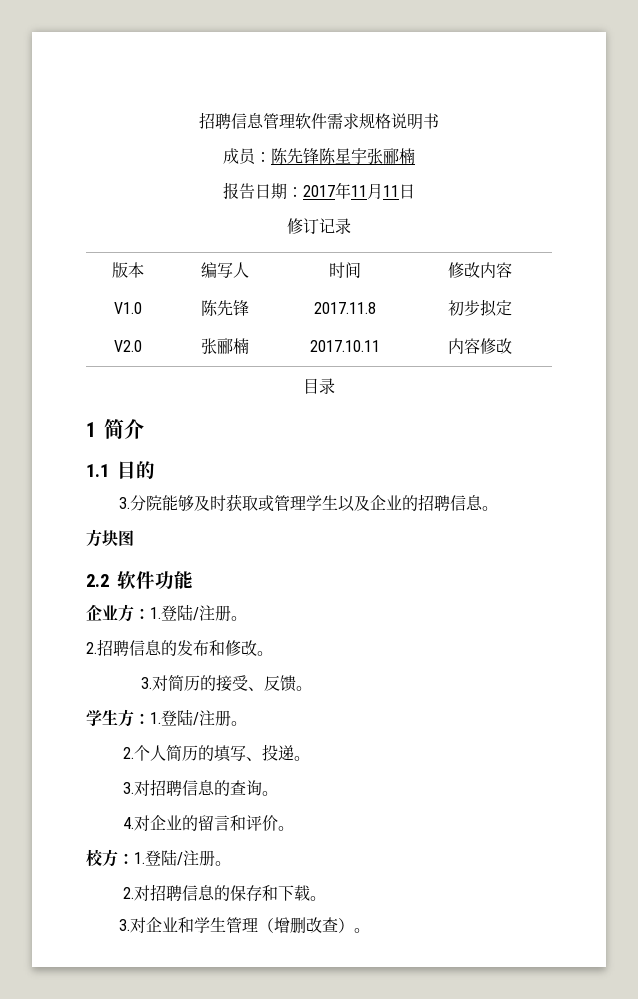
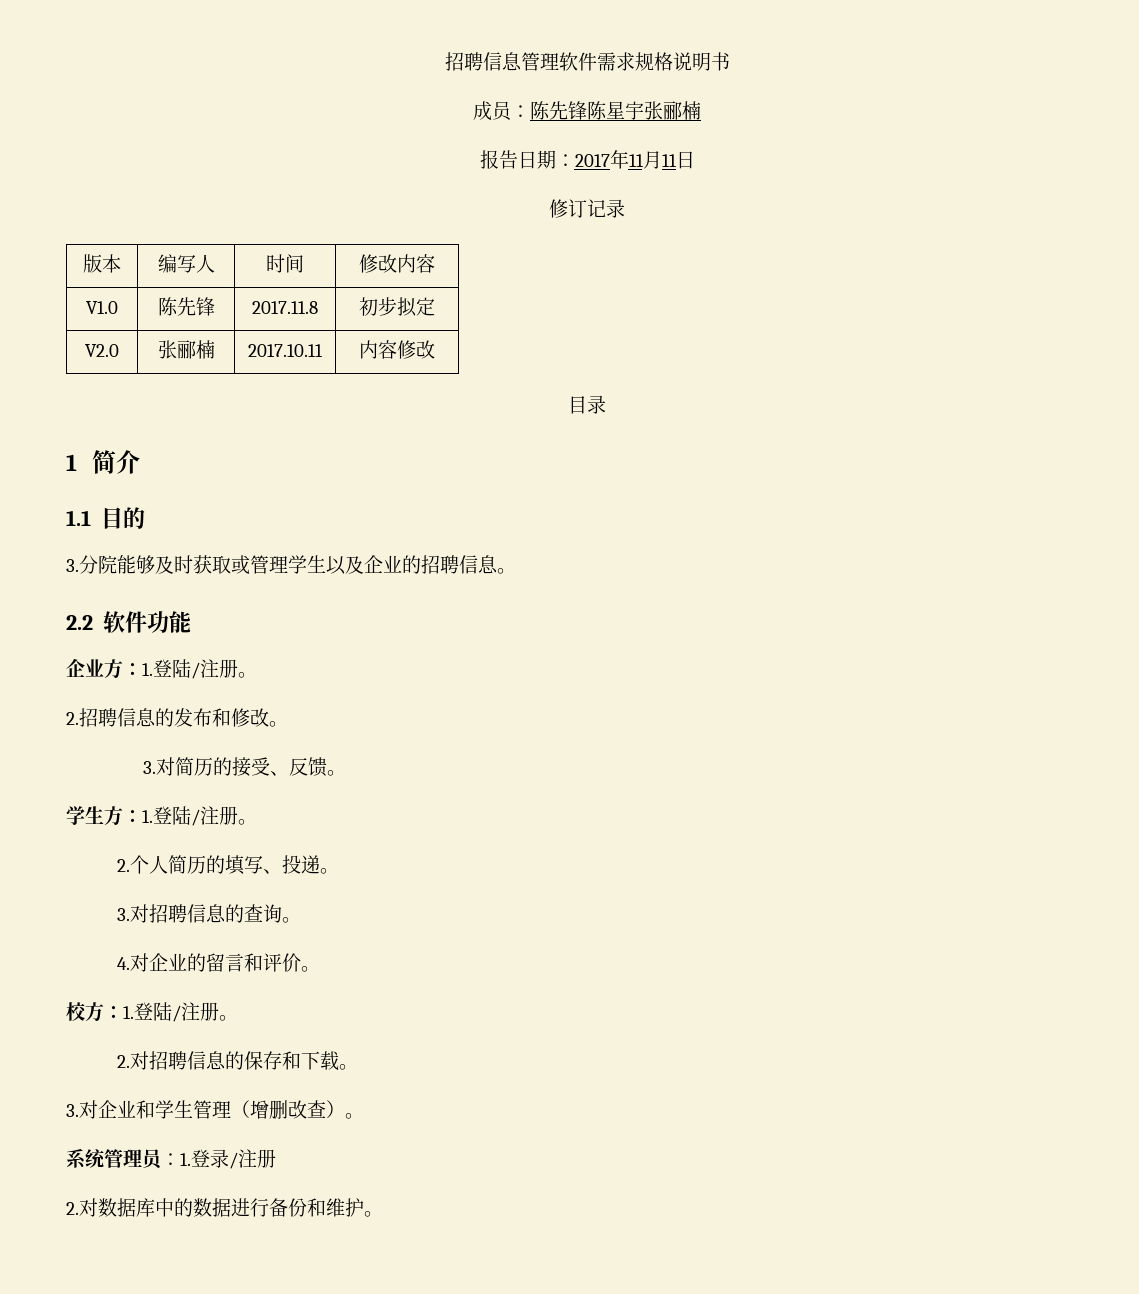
- 方块图
+ 系统管理员：1.登录/注册
+ 2.对数据库中的数据进行备份和维护。

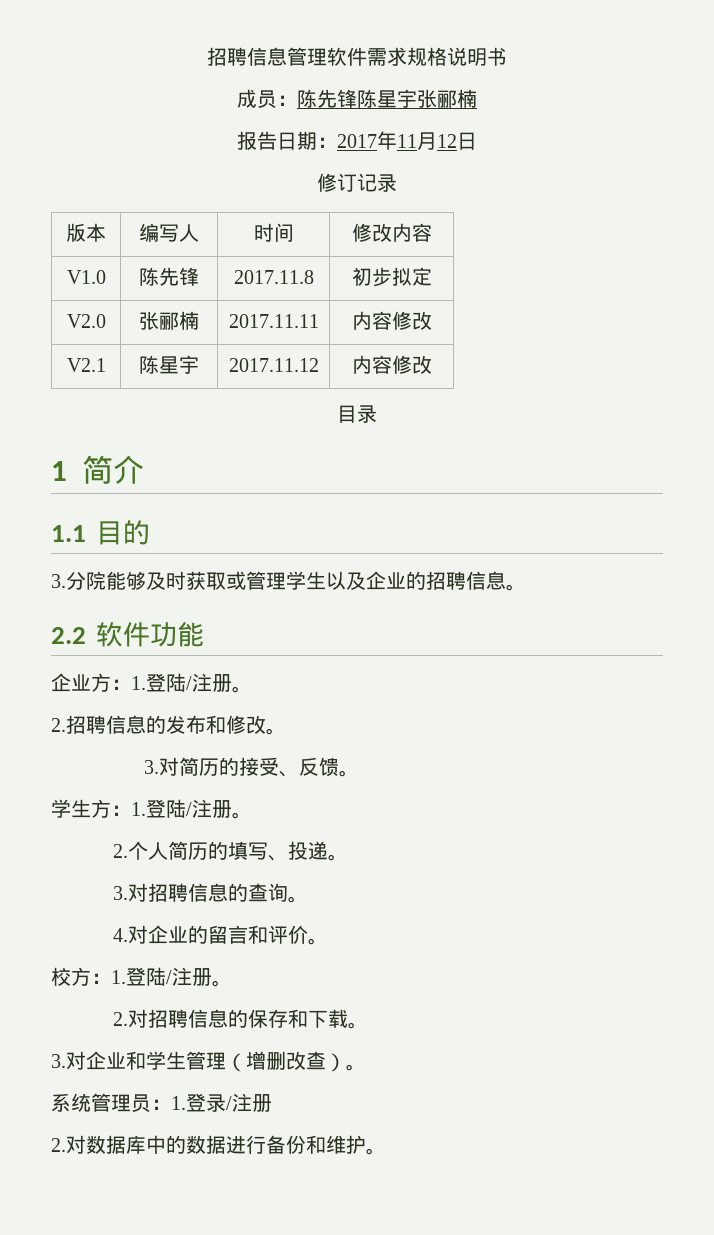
- 报告日期：2017年11月11日
+ 报告日期：2017年11月12日
- V2.0 | 张郦楠 | 2017.10.11 | 内容修改
+ V2.0 | 张郦楠 | 2017.11.11 | 内容修改
+ V2.1 | 陈星宇 | 2017.11.12 | 内容修改

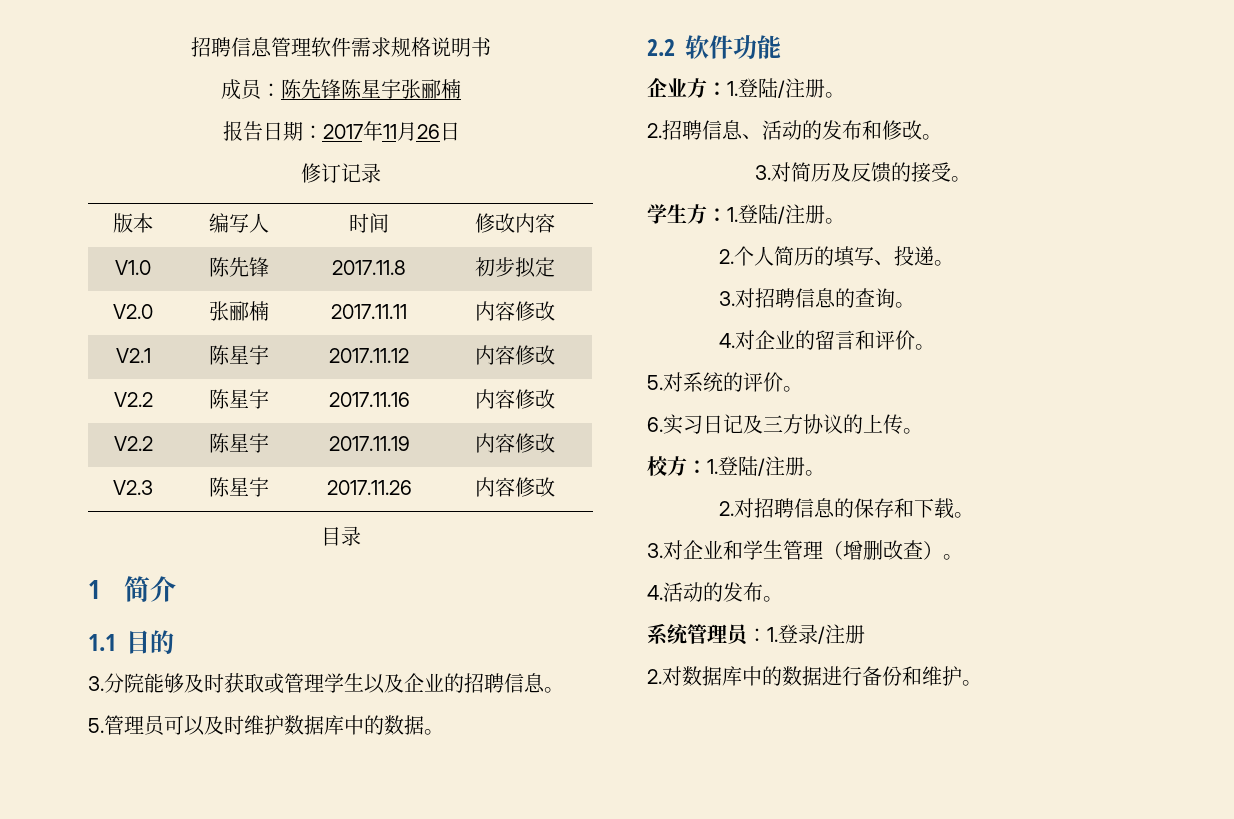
- 报告日期：2017年11月12日
+ 报告日期：2017年11月26日
+ V2.2 | 陈星宇 | 2017.11.16 | 内容修改
+ V2.2 | 陈星宇 | 2017.11.19 | 内容修改
+ V2.3 | 陈星宇 | 2017.11.26 | 内容修改
+ 5.管理员可以及时维护数据库中的数据。
- 2.招聘信息的发布和修改。
+ 2.招聘信息、活动的发布和修改。
- 3.对简历的接受、反馈。
+ 3.对简历及反馈的接受。
+ 5.对系统的评价。
+ 6.实习日记及三方协议的上传。
+ 4.活动的发布。

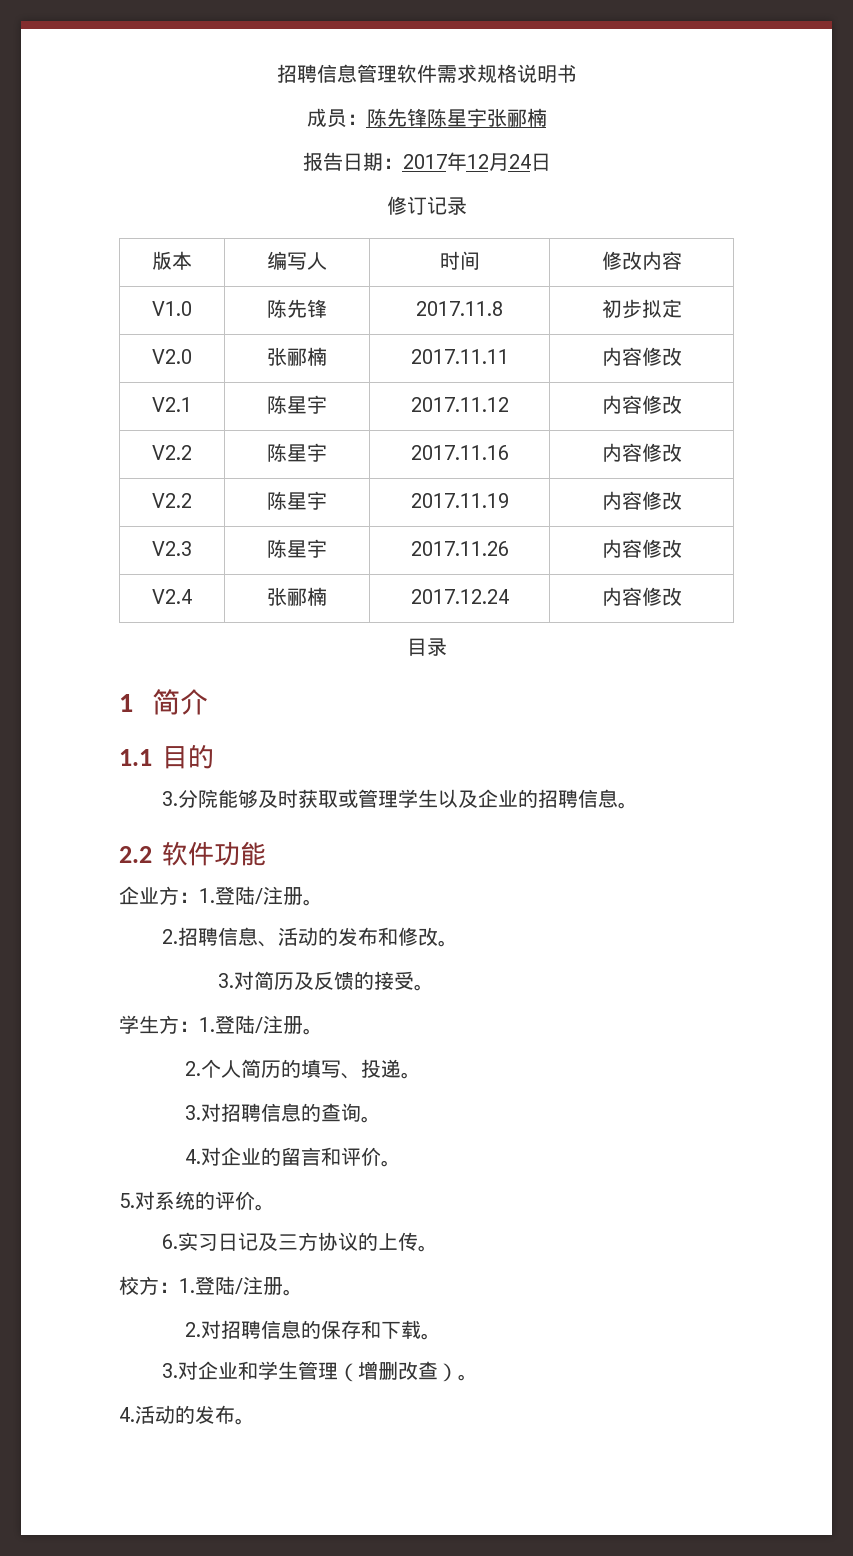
- 报告日期：2017年11月26日
+ 报告日期：2017年12月24日
+ V2.4 | 张郦楠 | 2017.12.24 | 内容修改
- 5.管理员可以及时维护数据库中的数据。
- 系统管理员：1.登录/注册
- 2.对数据库中的数据进行备份和维护。

